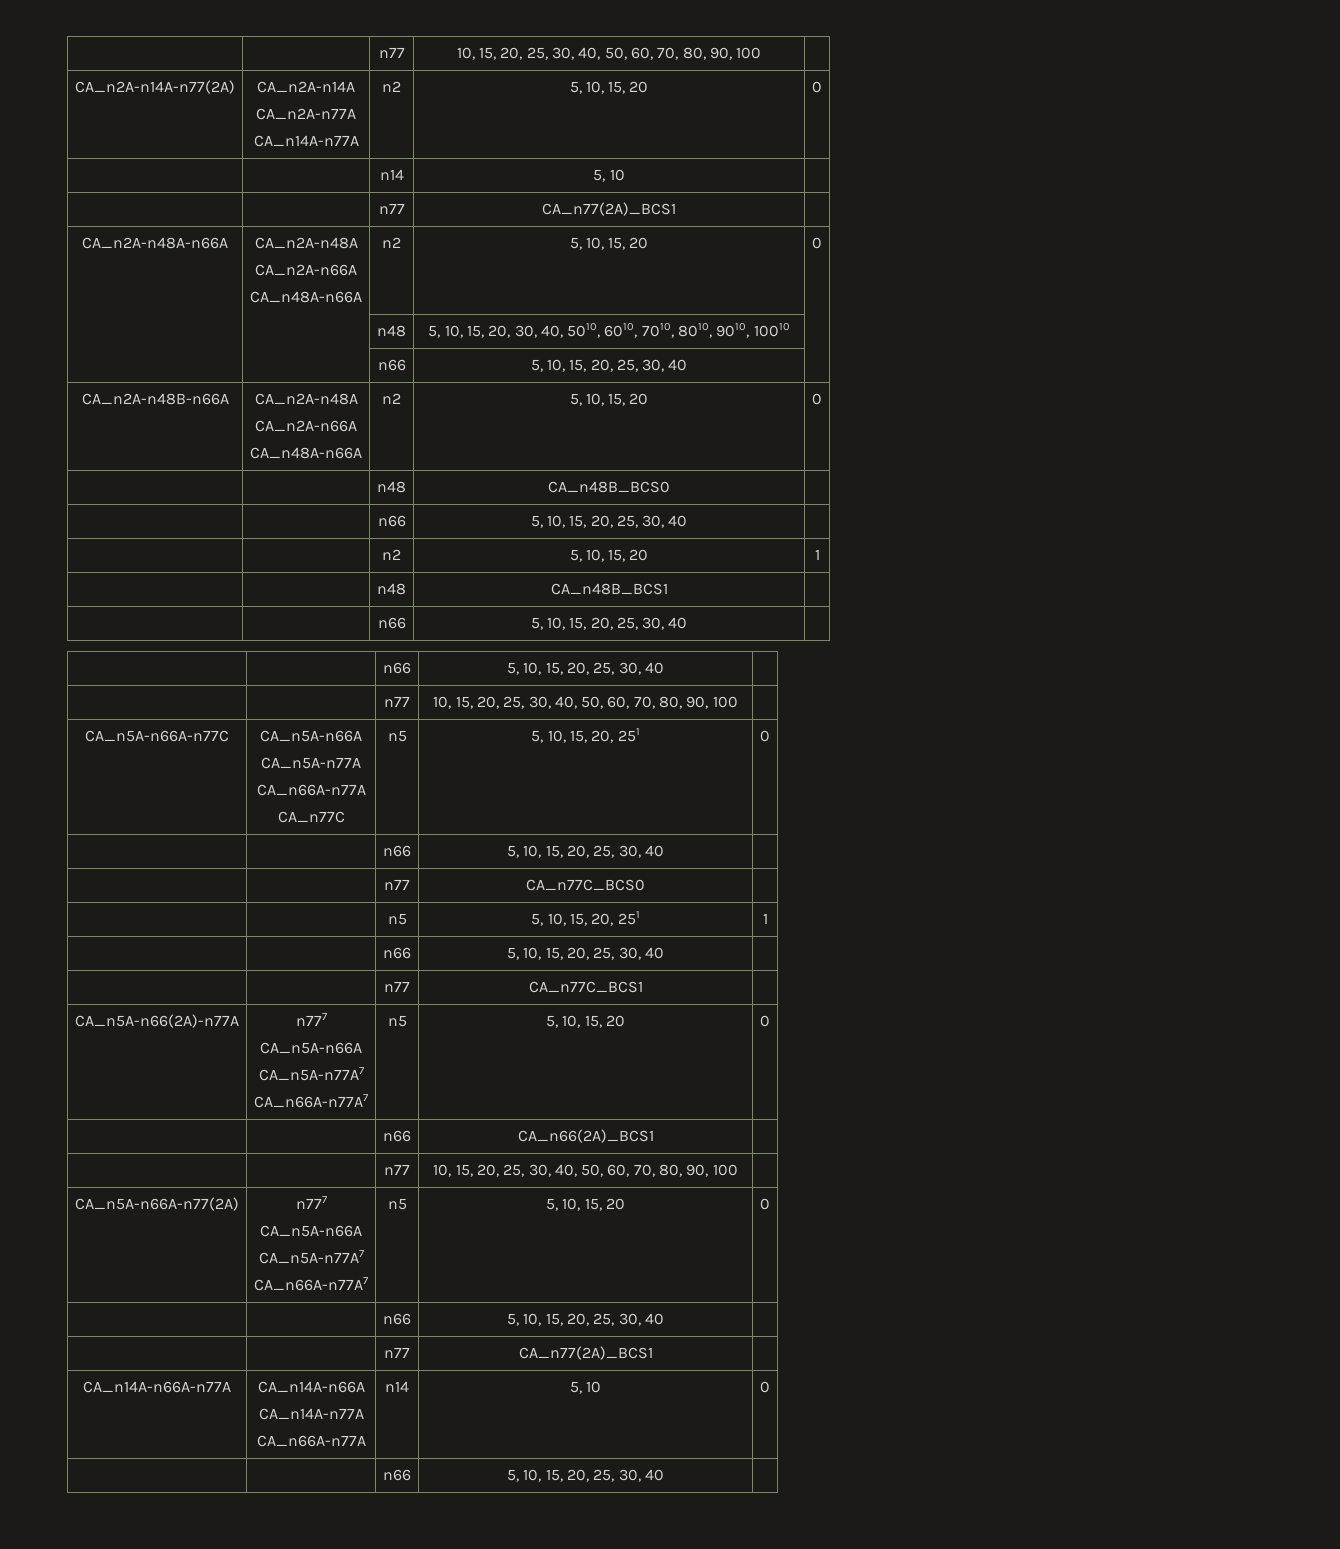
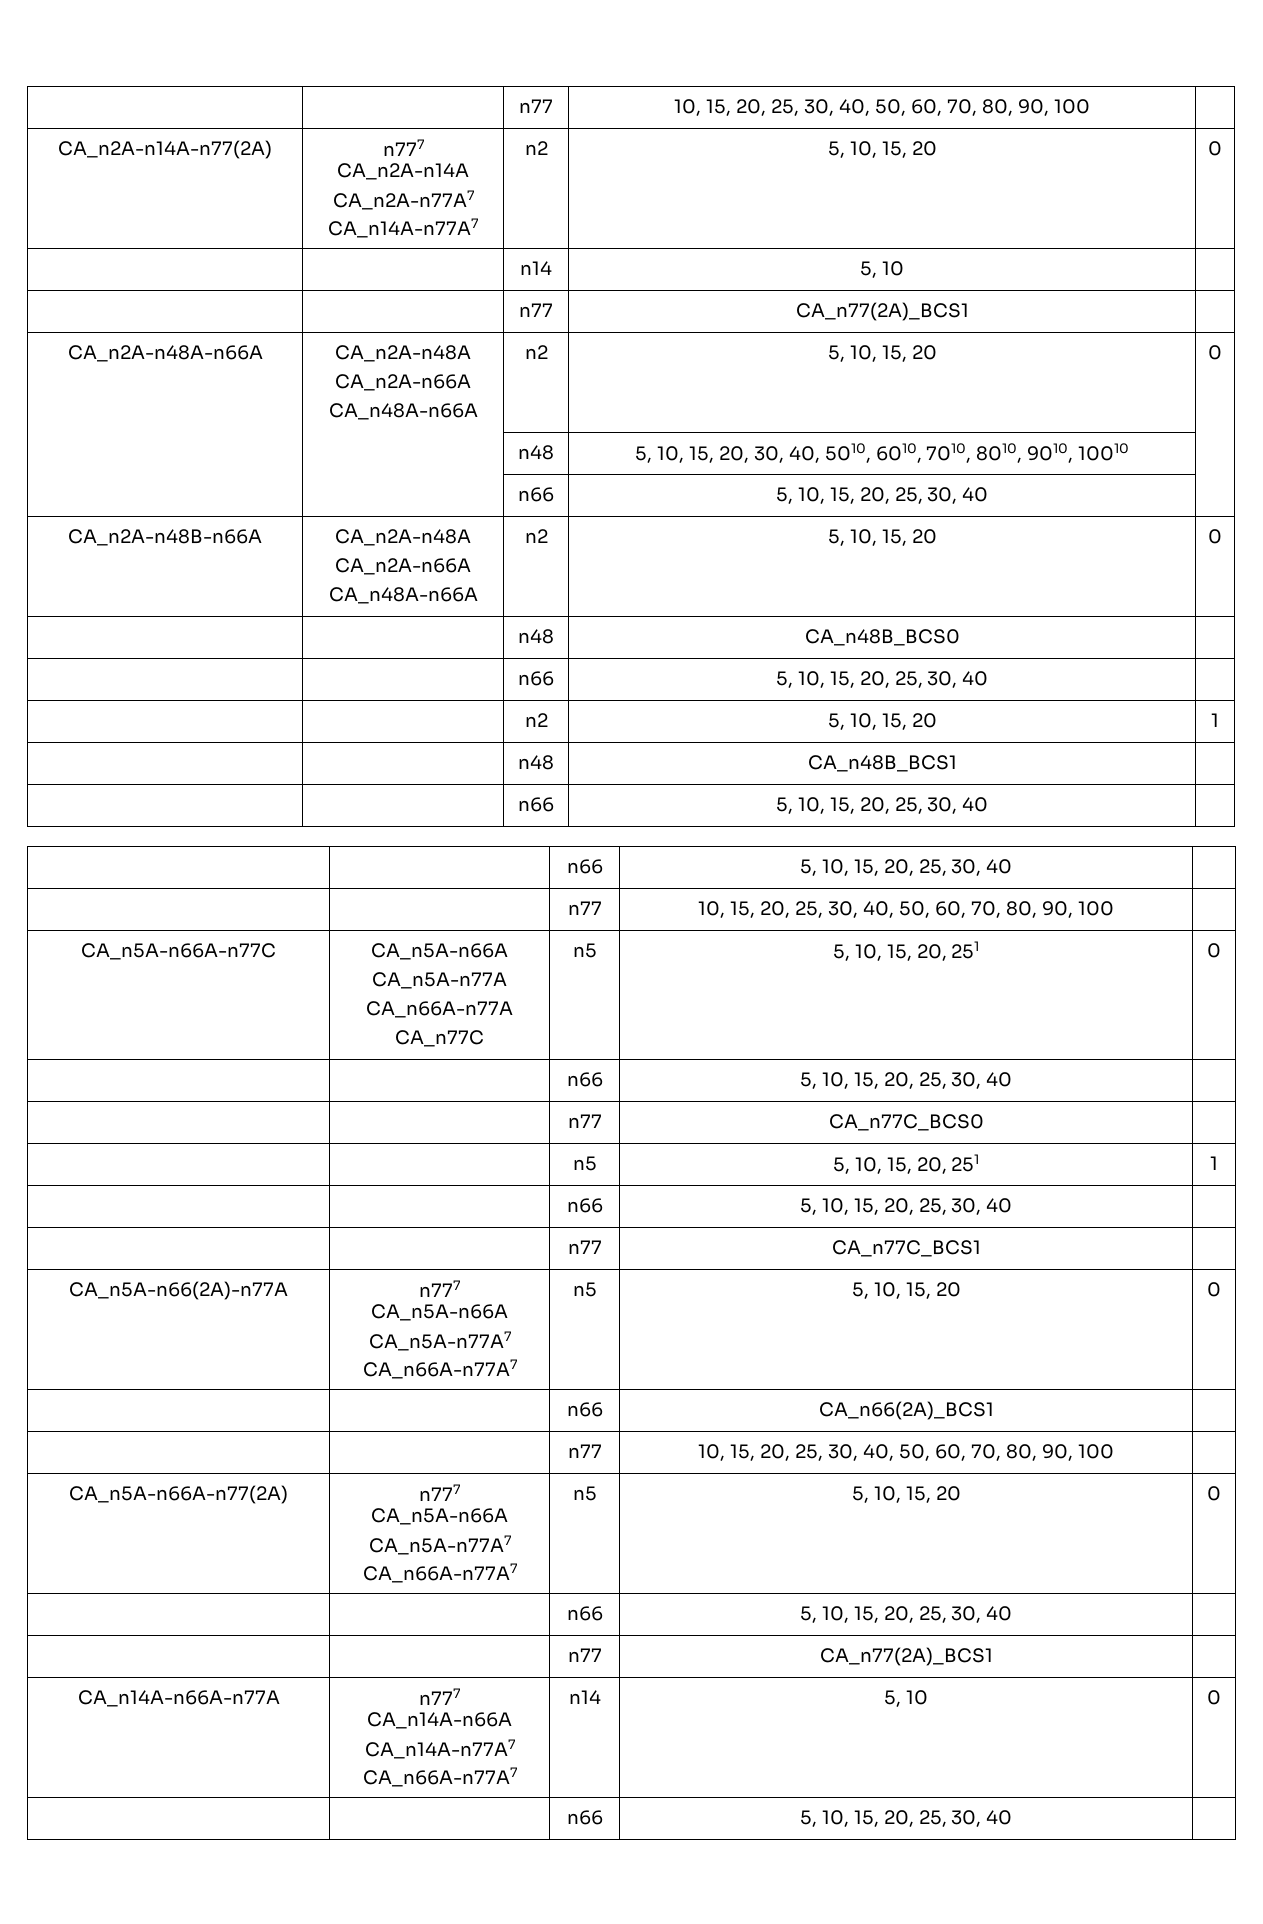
- CA_n2A-n14A-n77(2A) | CA_n2A-n14A
- CA_n2A-n77A
- CA_n14A-n77A | n2 | 5, 10, 15, 20 | 0
+ CA_n2A-n14A-n77(2A) | n777
+ CA_n2A-n14A
+ CA_n2A-n77A7
+ CA_n14A-n77A7 | n2 | 5, 10, 15, 20 | 0
- CA_n14A-n66A-n77A | CA_n14A-n66A
- CA_n14A-n77A
- CA_n66A-n77A | n14 | 5, 10 | 0
+ CA_n14A-n66A-n77A | n777
+ CA_n14A-n66A
+ CA_n14A-n77A7
+ CA_n66A-n77A7 | n14 | 5, 10 | 0

